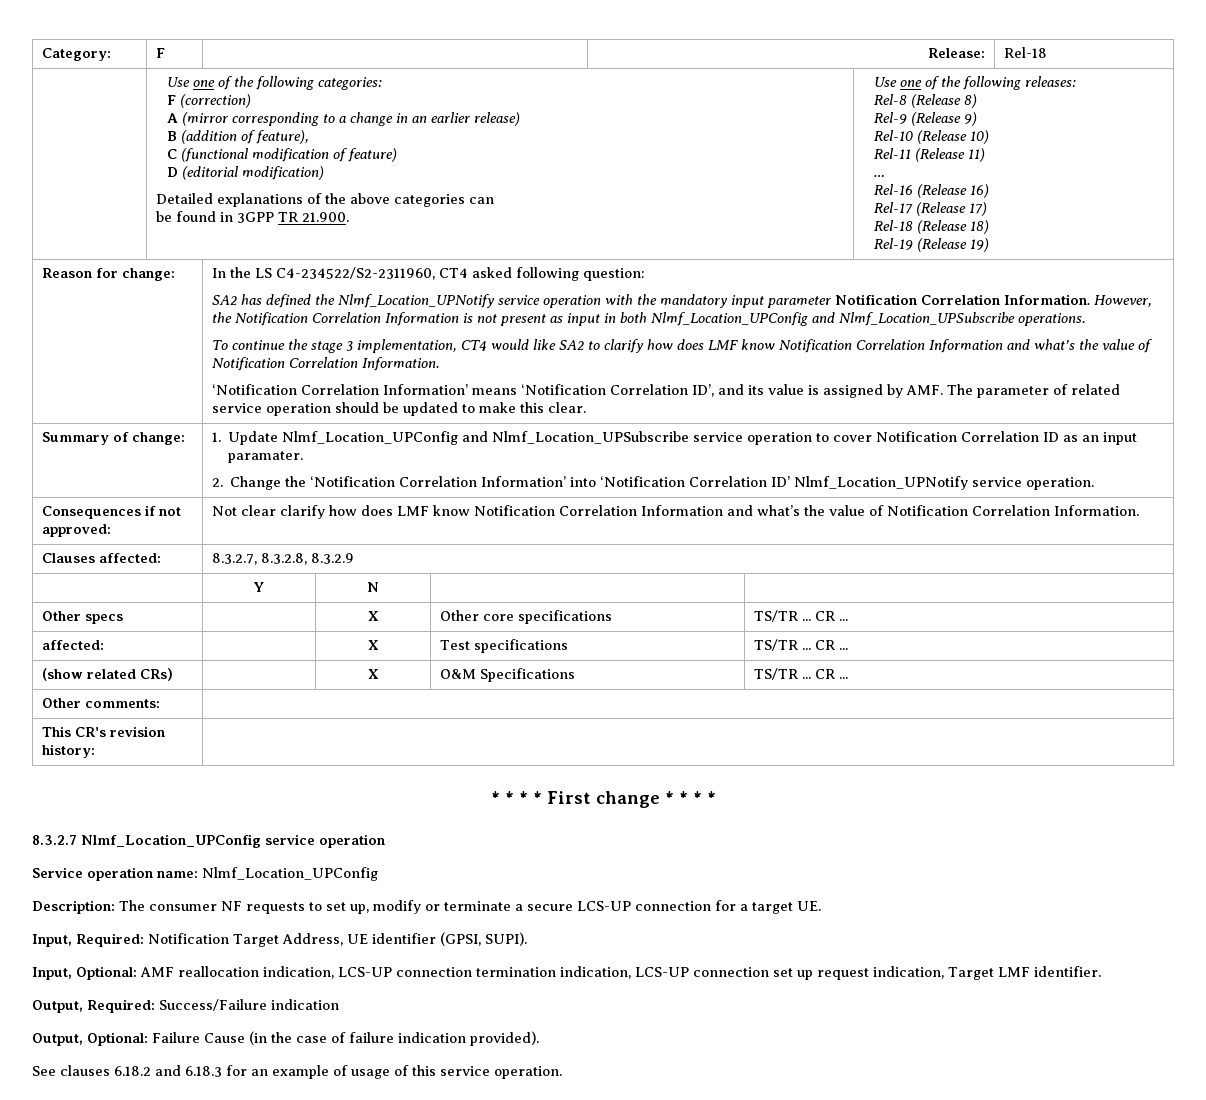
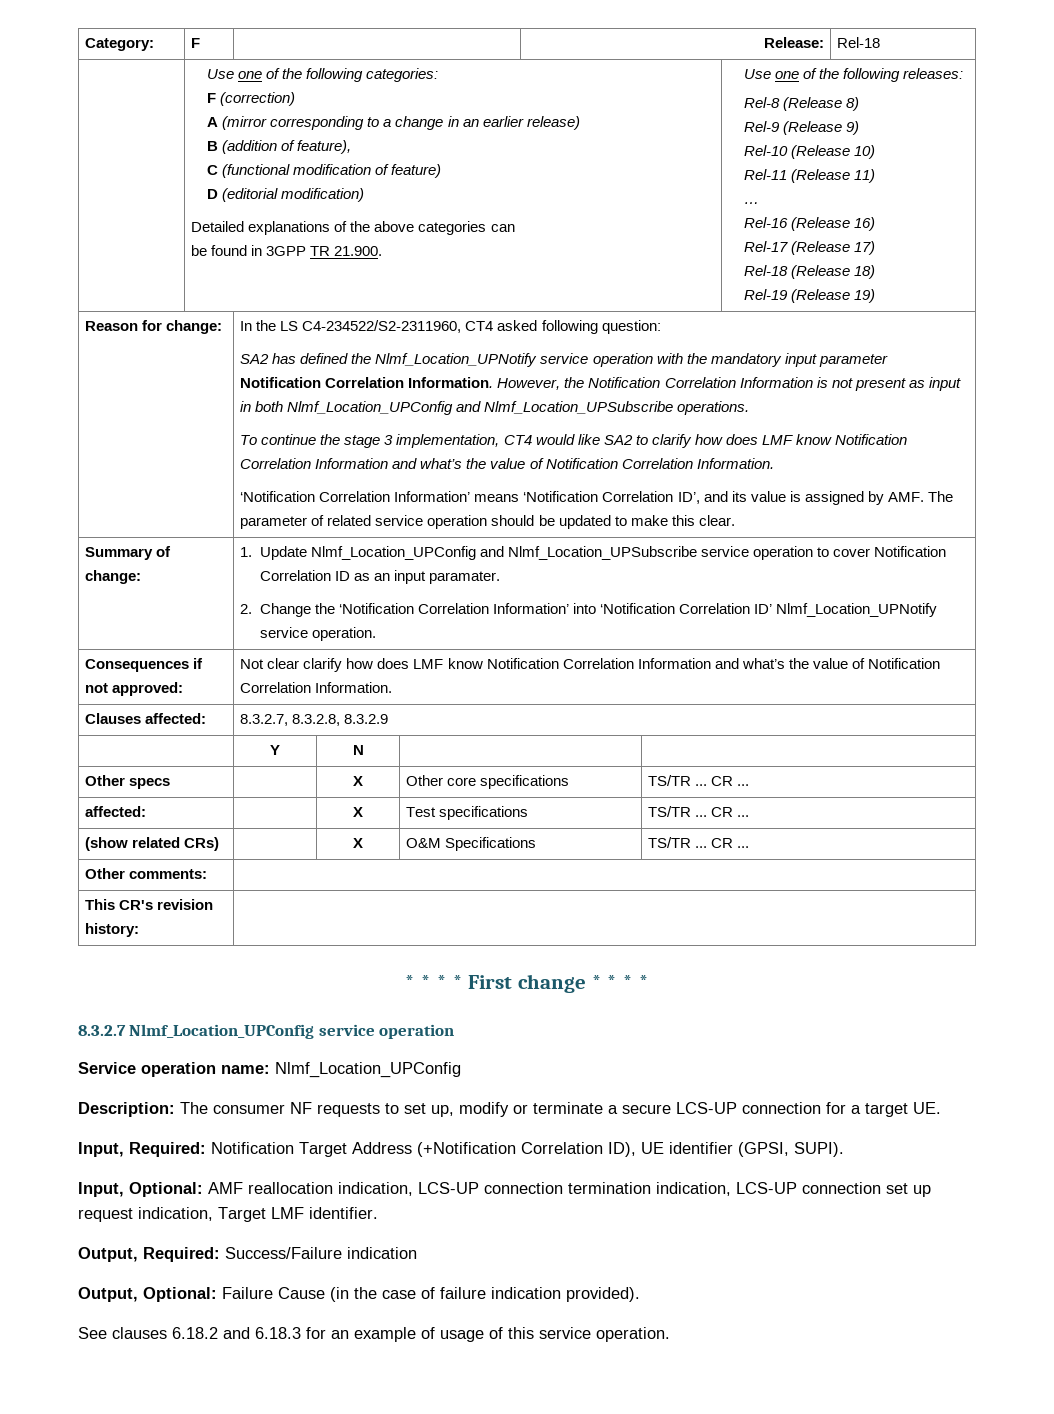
- Input, Required: Notification Target Address, UE identifier (GPSI, SUPI).
+ Input, Required: Notification Target Address (+Notification Correlation ID), UE identifier (GPSI, SUPI).

